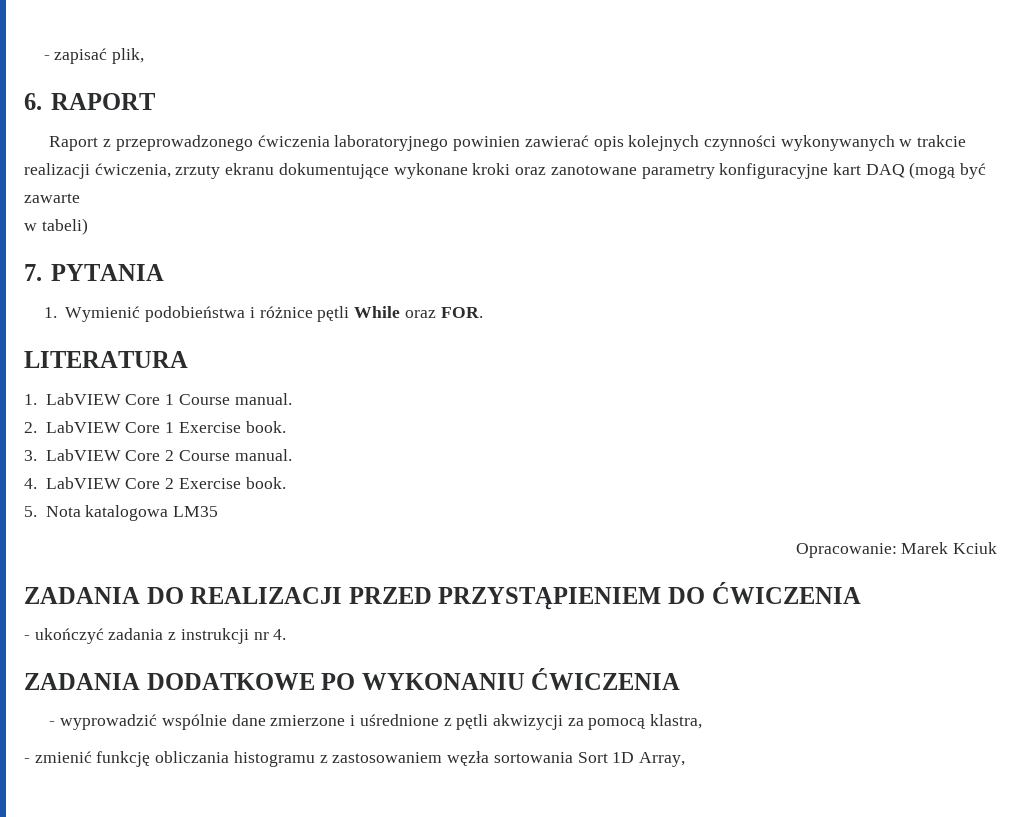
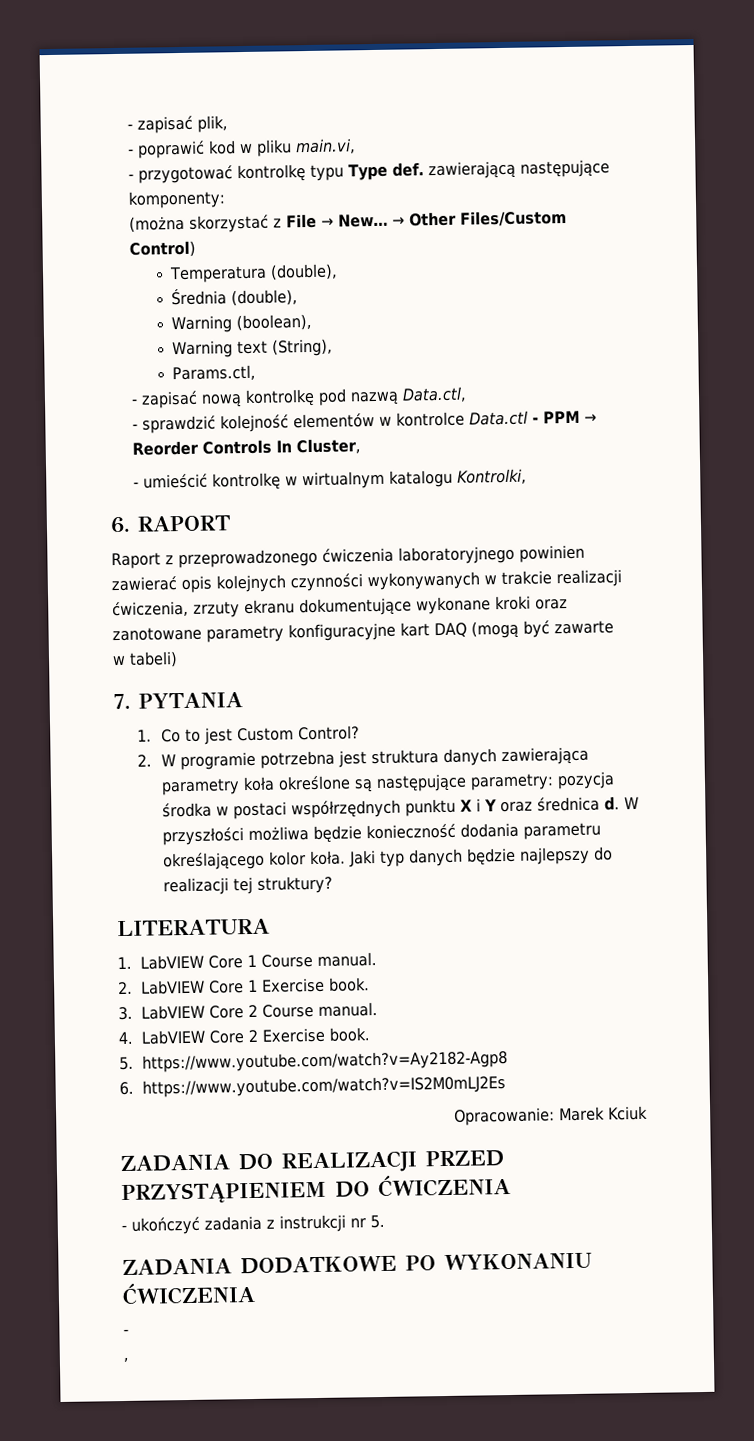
+ - poprawić kod w pliku main.vi,
+ - przygotować kontrolkę typu Type def. zawierającą następujące komponenty:
+ (można skorzystać z File → New… → Other Files/Custom Control)
+ Temperatura (double),
+ Średnia (double),
+ Warning (boolean),
+ Warning text (String),
+ Params.ctl,
+ - zapisać nową kontrolkę pod nazwą Data.ctl,
+ - sprawdzić kolejność elementów w kontrolce Data.ctl - PPM → Reorder Controls In Cluster,
+ - umieścić kontrolkę w wirtualnym katalogu Kontrolki,
- 1. Wymienić podobieństwa i różnice pętli While oraz FOR.
+ 1. Co to jest Custom Control?
+ 2. W programie potrzebna jest struktura danych zawierająca parametry koła określone są następujące parametry: pozycja środka w postaci współrzędnych punktu X i Y oraz średnica d. W przyszłości możliwa będzie konieczność dodania parametru określającego kolor koła. Jaki typ danych będzie najlepszy do realizacji tej struktury?
- 5. Nota katalogowa LM35
+ 5. https://www.youtube.com/watch?v=Ay2182-Agp8
+ 6. https://www.youtube.com/watch?v=IS2M0mLJ2Es
- - ukończyć zadania z instrukcji nr 4.
+ - ukończyć zadania z instrukcji nr 5.
  ZADANIA DODATKOWE PO WYKONANIU ĆWICZENIA
- - wyprowadzić wspólnie dane zmierzone i uśrednione z pętli akwizycji za pomocą klastra,
- - zmienić funkcję obliczania histogramu z zastosowaniem węzła sortowania Sort 1D Array,
+ -
+ ,

